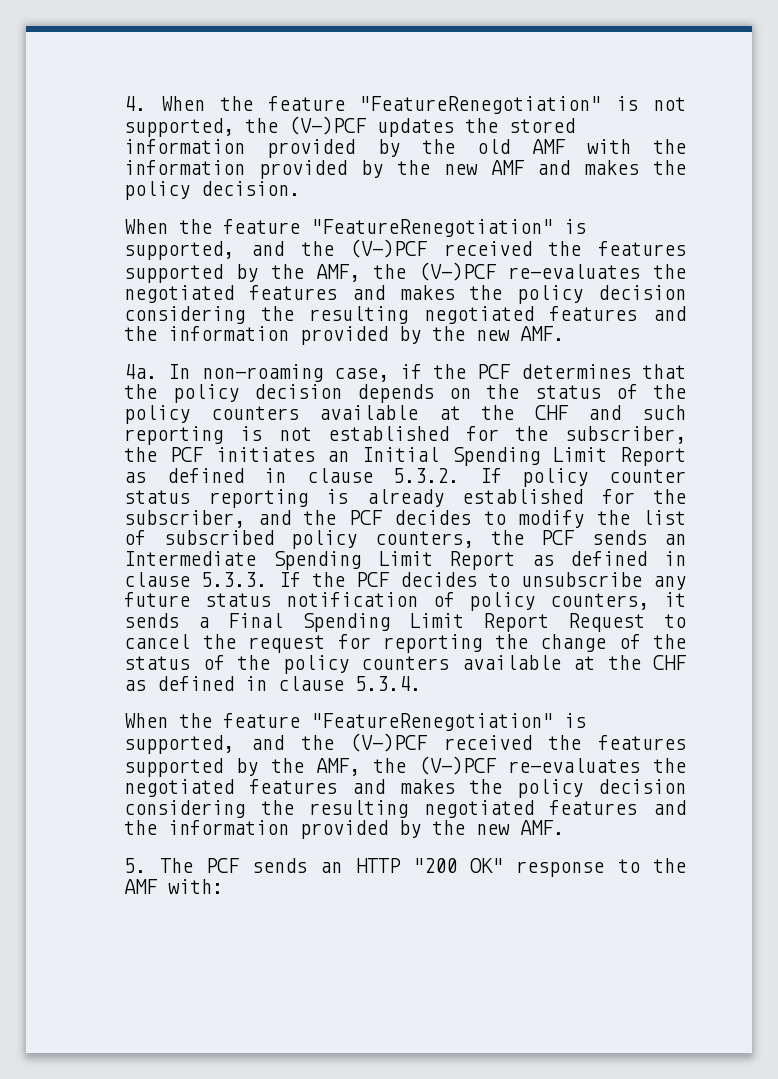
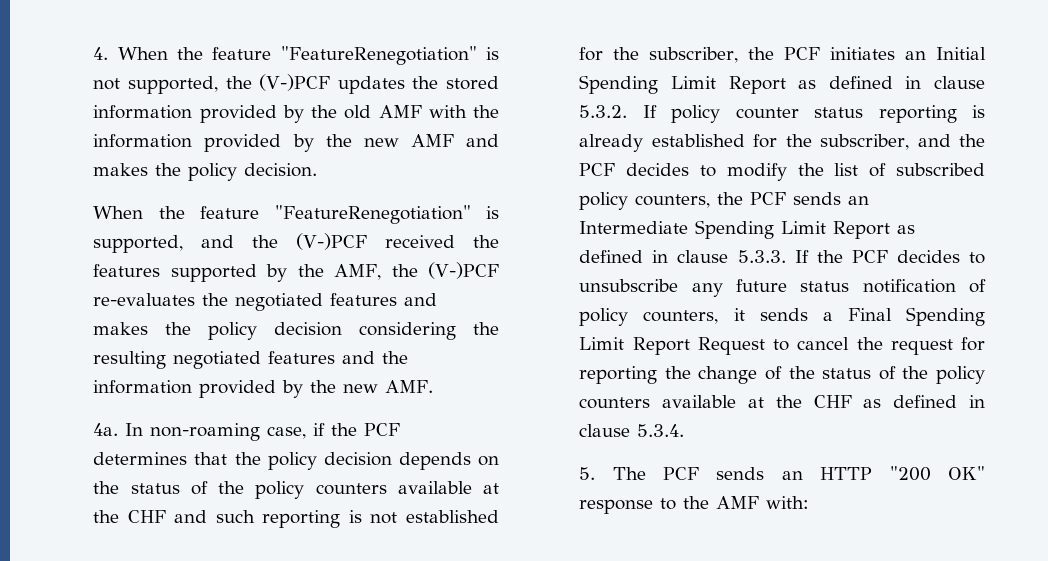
  In non-roaming case, if the PCF determines that the policy decision depends on the status of the policy counters available at the CHF and such reporting is not established for the subscriber, the PCF initiates an Initial Spending Limit Report as defined in clause 5.3.2. If policy counter status reporting is already established for the subscriber, and the PCF decides to modify the list of subscribed policy counters, the PCF sends an Intermediate Spending Limit Report as defined in clause 5.3.3. If the PCF decides to unsubscribe any future status notification of policy counters, it sends a Final Spending Limit Report Request to cancel the request for reporting the change of the status of the policy counters available at the CHF as defined in clause 5.3.4.
- When the feature "FeatureRenegotiation" is supported, and the (V-)PCF received the features supported by the AMF, the (V-)PCF re-evaluates the negotiated features and makes the policy decision considering the resulting negotiated features and the information provided by the new AMF.

